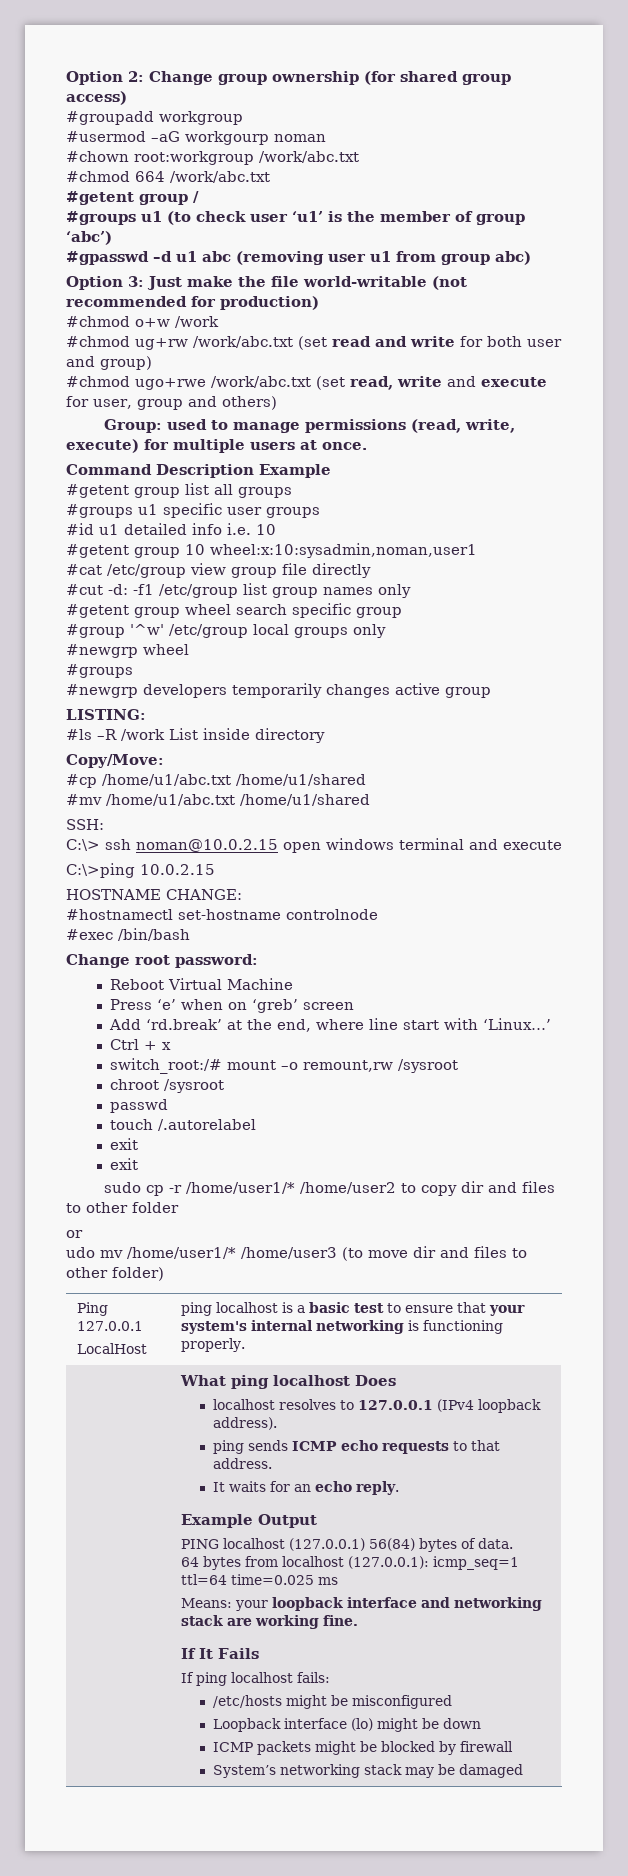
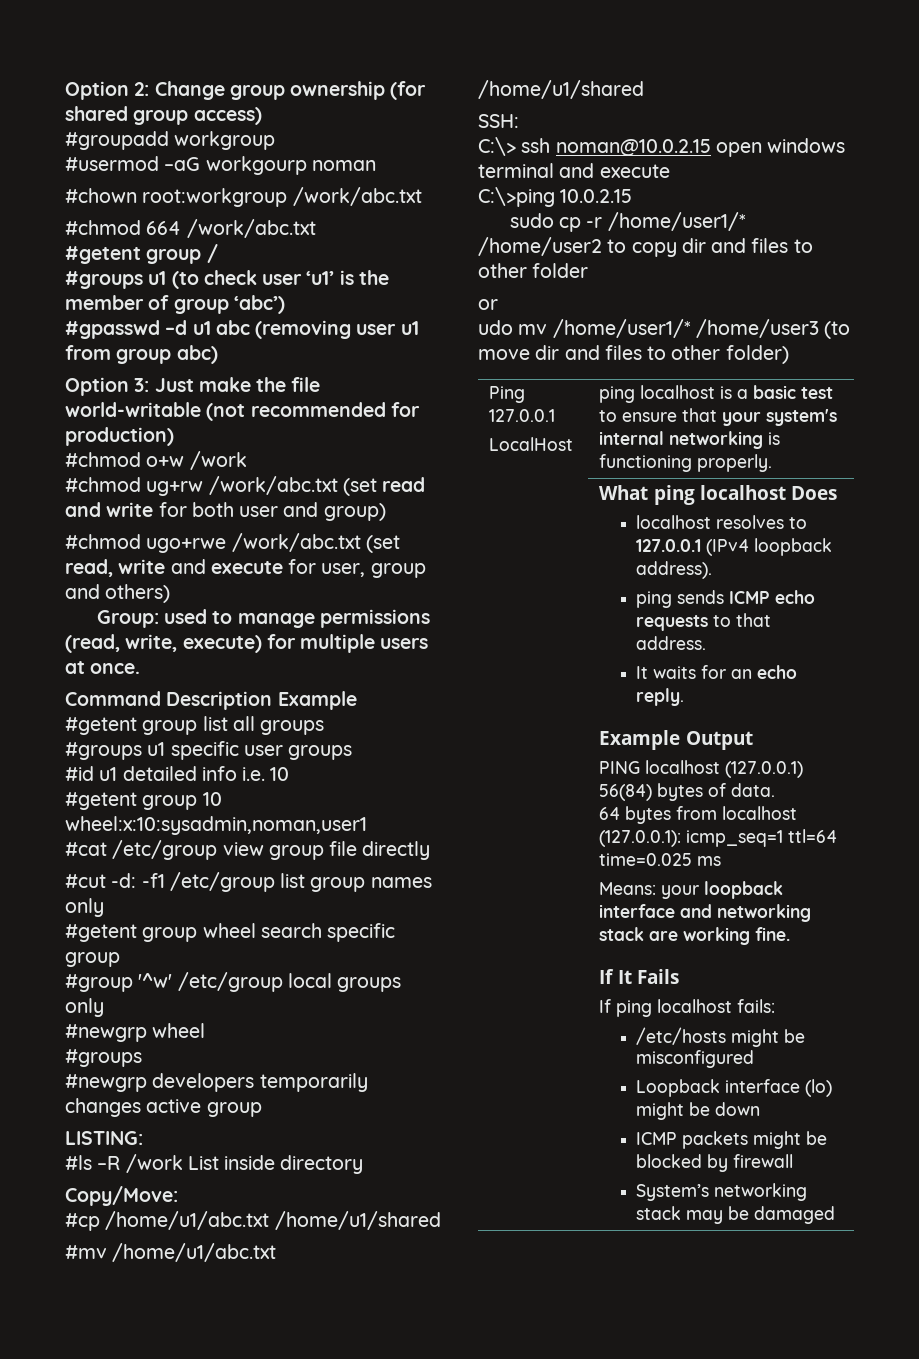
- HOSTNAME CHANGE:
- #hostnamectl set-hostname controlnode
- #exec /bin/bash
- Change root password:
- Reboot Virtual Machine
- Press ‘e’ when on ‘greb’ screen
- Add ‘rd.break’ at the end, where line start with ‘Linux…’
- Ctrl + x
- switch_root:/# mount –o remount,rw /sysroot
- chroot /sysroot
- passwd
- touch /.autorelabel
- exit
- exit

